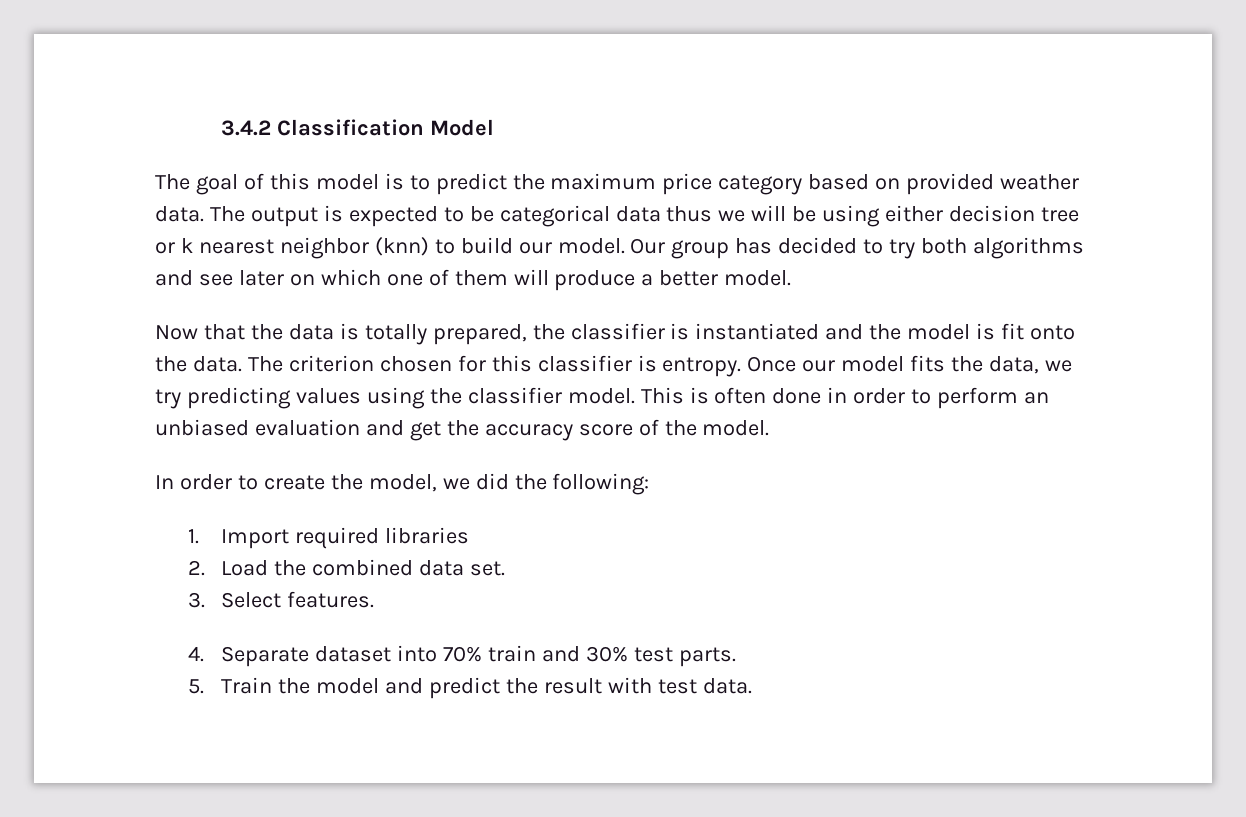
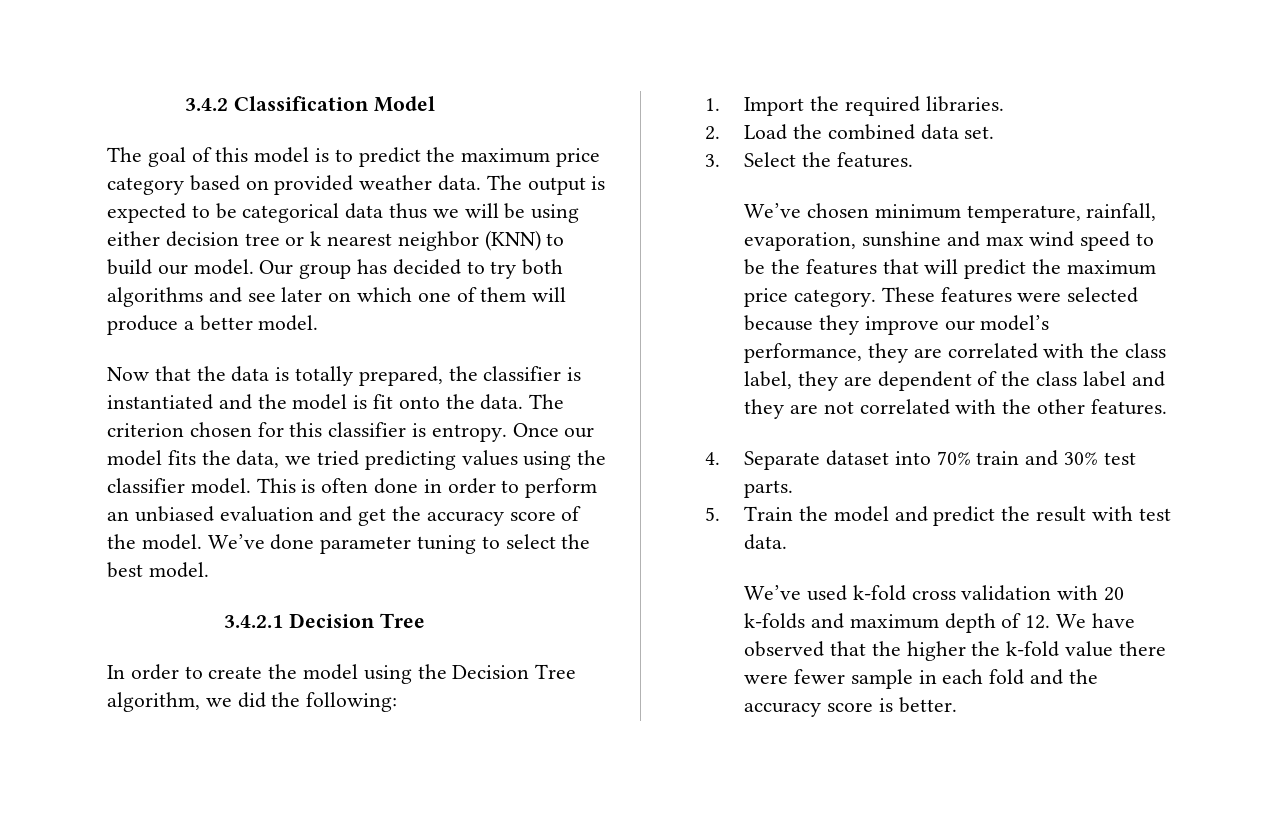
- The output is expected to be categorical data thus we will be using either decision tree or k nearest neighbor (knn) to build our model.
+ The output is expected to be categorical data thus we will be using either decision tree or k nearest neighbor (KNN) to build our model.
- Once our model fits the data, we try predicting values using the classifier model.
+ Once our model fits the data, we tried predicting values using the classifier model.
+ We’ve done parameter tuning to select the best model.
+ 3.4.2.1 Decision Tree
- In order to create the model, we did the following:
+ In order to create the model using the Decision Tree algorithm, we did the following:
- 1. Import required libraries
+ 1. Import the required libraries.
- 3. Select features.
+ 3. Select the features.
+ We’ve chosen minimum temperature, rainfall, evaporation, sunshine and max wind speed to be the features that will predict the maximum price category. These features were selected because they improve our model’s performance, they are correlated with the class label, they are dependent of the class label and they are not correlated with the other features.
+ We’ve used k-fold cross validation with 20 k-folds and maximum depth of 12. We have observed that the higher the k-fold value there were fewer sample in each fold and the accuracy score is better.

